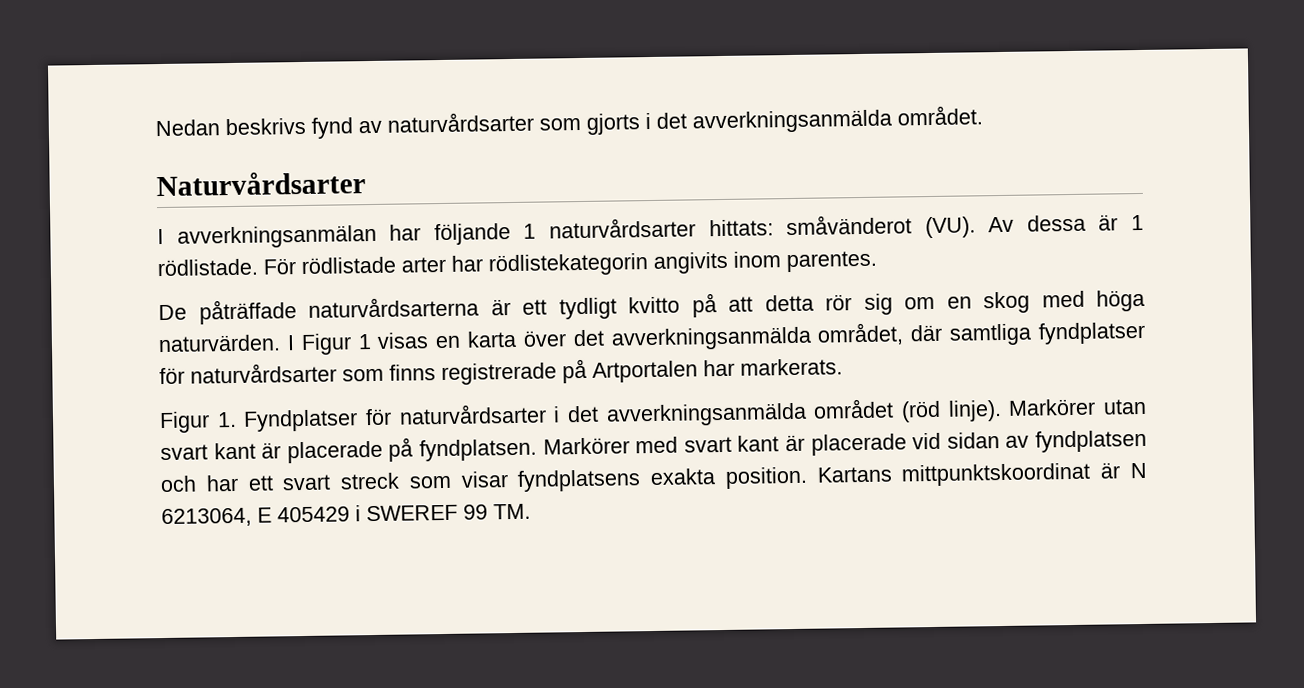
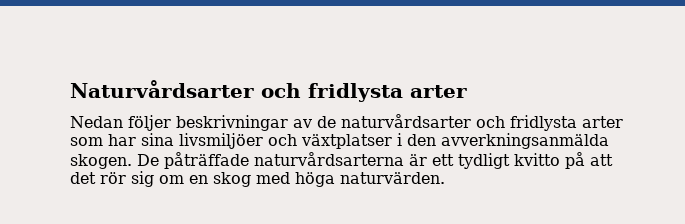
- Nedan beskrivs fynd av naturvårdsarter som gjorts i det avverkningsanmälda området.
- Naturvårdsarter
- I avverkningsanmälan har följande 1 naturvårdsarter hittats: småvänderot (VU). Av dessa är 1 rödlistade. För rödlistade arter har rödlistekategorin angivits inom parentes.
- De påträffade naturvårdsarterna är ett tydligt kvitto på att detta rör sig om en skog med höga naturvärden. I Figur 1 visas en karta över det avverkningsanmälda området, där samtliga fyndplatser för naturvårdsarter som finns registrerade på Artportalen har markerats.
- Figur 1. Fyndplatser för naturvårdsarter i det avverkningsanmälda området (röd linje). Markörer utan svart kant är placerade på fyndplatsen. Markörer med svart kant är placerade vid sidan av fyndplatsen och har ett svart streck som visar fyndplatsens exakta position. Kartans mittpunktskoordinat är N 6213064, E 405429 i SWEREF 99 TM.
+ Naturvårdsarter och fridlysta arter
+ Nedan följer beskrivningar av de naturvårdsarter och fridlysta arter som har sina livsmiljöer och växtplatser i den avverkningsanmälda skogen. De påträffade naturvårdsarterna är ett tydligt kvitto på att det rör sig om en skog med höga naturvärden.

